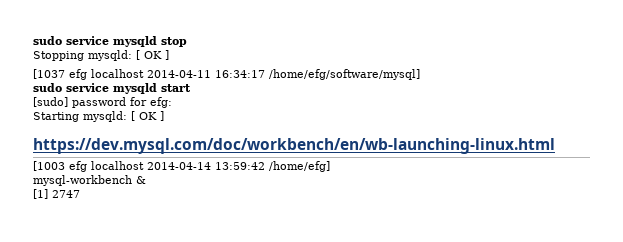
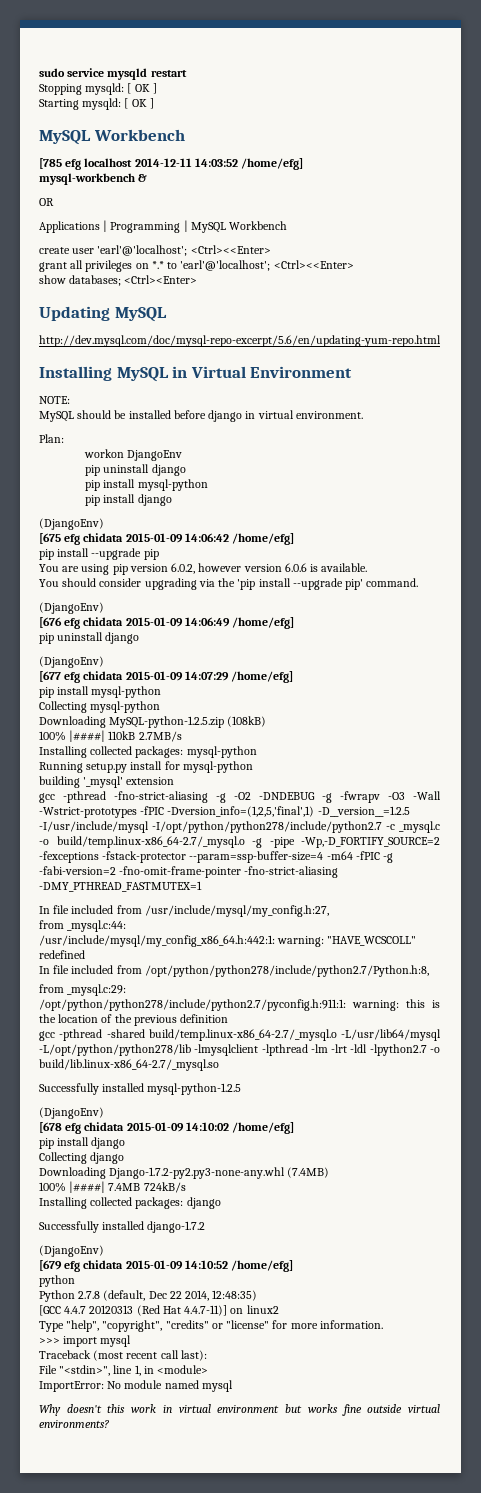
- sudo service mysqld stop
+ sudo service mysqld restart
- [1037 efg localhost 2014-04-11 16:34:17 /home/efg/software/mysql]
- sudo service mysqld start
- [sudo] password for efg:
  Starting mysqld: [ OK ]
- https://dev.mysql.com/doc/workbench/en/wb-launching-linux.html
- [1003 efg localhost 2014-04-14 13:59:42 /home/efg]
+ MySQL Workbench
+ [785 efg localhost 2014-12-11 14:03:52 /home/efg]
  mysql-workbench &
- [1] 2747
+ OR
+ Applications | Programming | MySQL Workbench
+ create user 'earl'@'localhost'; <Ctrl><<Enter>
+ grant all privileges on *.* to 'earl'@'localhost'; <Ctrl><<Enter>
+ show databases; <Ctrl><Enter>
+ Updating MySQL
+ http://dev.mysql.com/doc/mysql-repo-excerpt/5.6/en/updating-yum-repo.html
+ Installing MySQL in Virtual Environment
+ NOTE:
+ MySQL should be installed before django in virtual environment.
+ Plan:
+ workon DjangoEnv
+ pip uninstall django
+ pip install mysql-python
+ pip install django
+ (DjangoEnv)
+ [675 efg chidata 2015-01-09 14:06:42 /home/efg]
+ pip install --upgrade pip
+ You are using pip version 6.0.2, however version 6.0.6 is available.
+ You should consider upgrading via the 'pip install --upgrade pip' command.
+ (DjangoEnv)
+ [676 efg chidata 2015-01-09 14:06:49 /home/efg]
+ pip uninstall django
+ (DjangoEnv)
+ [677 efg chidata 2015-01-09 14:07:29 /home/efg]
+ pip install mysql-python
+ Collecting mysql-python
+ Downloading MySQL-python-1.2.5.zip (108kB)
+ 100% |####| 110kB 2.7MB/s
+ Installing collected packages: mysql-python
+ Running setup.py install for mysql-python
+ building '_mysql' extension
+ gcc -pthread -fno-strict-aliasing -g -O2 -DNDEBUG -g -fwrapv -O3 -Wall -Wstrict-prototypes -fPIC -Dversion_info=(1,2,5,'final',1) -D__version__=1.2.5 -I/usr/include/mysql -I/opt/python/python278/include/python2.7 -c _mysql.c -o build/temp.linux-x86_64-2.7/_mysql.o -g -pipe -Wp,-D_FORTIFY_SOURCE=2 -fexceptions -fstack-protector --param=ssp-buffer-size=4 -m64 -fPIC -g -fabi-version=2 -fno-omit-frame-pointer -fno-strict-aliasing -DMY_PTHREAD_FASTMUTEX=1
+ In file included from /usr/include/mysql/my_config.h:27,
+ from _mysql.c:44:
+ /usr/include/mysql/my_config_x86_64.h:442:1: warning: "HAVE_WCSCOLL" redefined
+ In file included from /opt/python/python278/include/python2.7/Python.h:8,
+ from _mysql.c:29:
+ /opt/python/python278/include/python2.7/pyconfig.h:911:1: warning: this is the location of the previous definition
+ gcc -pthread -shared build/temp.linux-x86_64-2.7/_mysql.o -L/usr/lib64/mysql -L/opt/python/python278/lib -lmysqlclient -lpthread -lm -lrt -ldl -lpython2.7 -o build/lib.linux-x86_64-2.7/_mysql.so
+ Successfully installed mysql-python-1.2.5
+ (DjangoEnv)
+ [678 efg chidata 2015-01-09 14:10:02 /home/efg]
+ pip install django
+ Collecting django
+ Downloading Django-1.7.2-py2.py3-none-any.whl (7.4MB)
+ 100% |####| 7.4MB 724kB/s
+ Installing collected packages: django
+ Successfully installed django-1.7.2
+ (DjangoEnv)
+ [679 efg chidata 2015-01-09 14:10:52 /home/efg]
+ python
+ Python 2.7.8 (default, Dec 22 2014, 12:48:35)
+ [GCC 4.4.7 20120313 (Red Hat 4.4.7-11)] on linux2
+ Type "help", "copyright", "credits" or "license" for more information.
+ >>> import mysql
+ Traceback (most recent call last):
+ File "<stdin>", line 1, in <module>
+ ImportError: No module named mysql
+ Why doesn't this work in virtual environment but works fine outside virtual environments?

